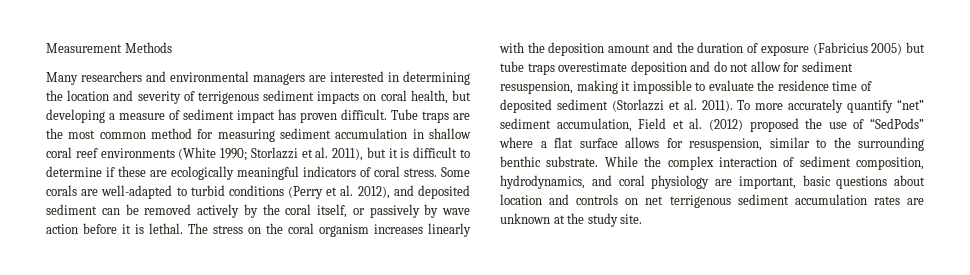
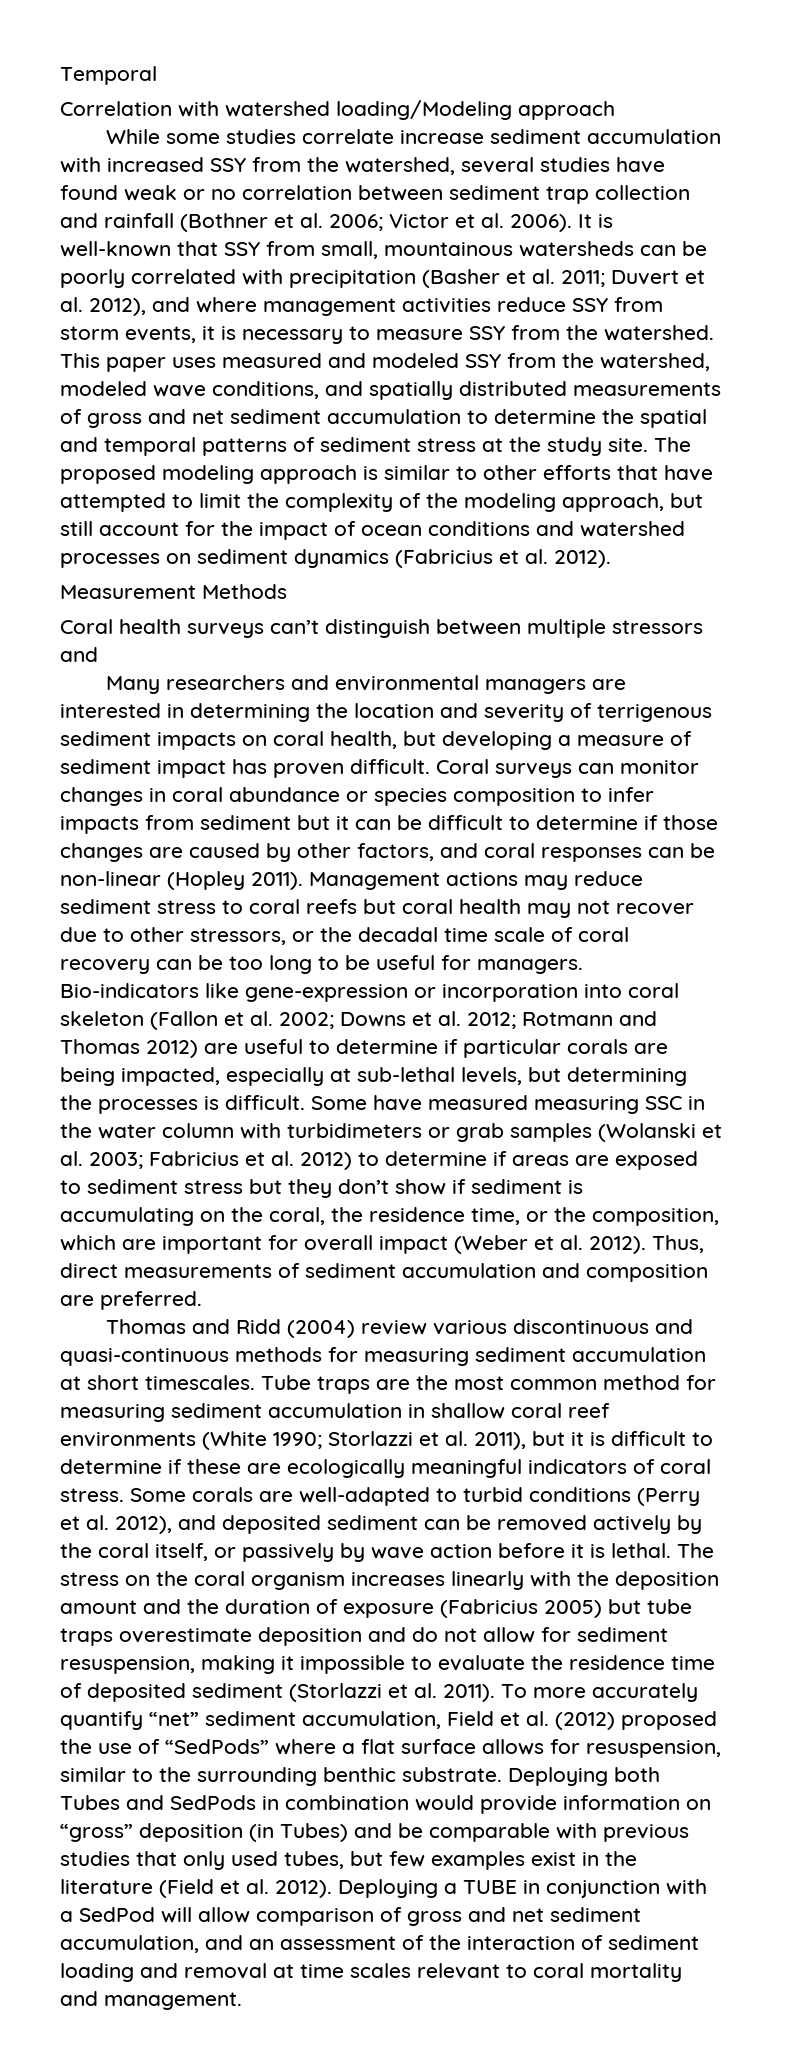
+ Temporal
+ Correlation with watershed loading/Modeling approach
+ While some studies correlate increase sediment accumulation with increased SSY from the watershed, several studies have found weak or no correlation between sediment trap collection and rainfall (Bothner et al. 2006; Victor et al. 2006). It is well-known that SSY from small, mountainous watersheds can be poorly correlated with precipitation (Basher et al. 2011; Duvert et al. 2012), and where management activities reduce SSY from storm events, it is necessary to measure SSY from the watershed. This paper uses measured and modeled SSY from the watershed, modeled wave conditions, and spatially distributed measurements of gross and net sediment accumulation to determine the spatial and temporal patterns of sediment stress at the study site. The proposed modeling approach is similar to other efforts that have attempted to limit the complexity of the modeling approach, but still account for the impact of ocean conditions and watershed processes on sediment dynamics (Fabricius et al. 2012).
  Measurement Methods
+ Coral health surveys can’t distinguish between multiple stressors and
+ Coral surveys can monitor changes in coral abundance or species composition to infer impacts from sediment but it can be difficult to determine if those changes are caused by other factors, and coral responses can be non-linear (Hopley 2011). Management actions may reduce sediment stress to coral reefs but coral health may not recover due to other stressors, or the decadal time scale of coral recovery can be too long to be useful for managers. Bio-indicators like gene-expression or incorporation into coral skeleton (Fallon et al. 2002; Downs et al. 2012; Rotmann and Thomas 2012) are useful to determine if particular corals are being impacted, especially at sub-lethal levels, but determining the processes is difficult. Some have measured measuring SSC in the water column with turbidimeters or grab samples (Wolanski et al. 2003; Fabricius et al. 2012) to determine if areas are exposed to sediment stress but they don’t show if sediment is accumulating on the coral, the residence time, or the composition, which are important for overall impact (Weber et al. 2012). Thus, direct measurements of sediment accumulation and composition are preferred.
+ Thomas and Ridd (2004) review various discontinuous and quasi-continuous methods for measuring sediment accumulation at short timescales.
- While the complex interaction of sediment composition, hydrodynamics, and coral physiology are important, basic questions about location and controls on net terrigenous sediment accumulation rates are unknown at the study site.
+ Deploying both Tubes and SedPods in combination would provide information on “gross” deposition (in Tubes) and be comparable with previous studies that only used tubes, but few examples exist in the literature (Field et al. 2012). Deploying a TUBE in conjunction with a SedPod will allow comparison of gross and net sediment accumulation, and an assessment of the interaction of sediment loading and removal at time scales relevant to coral mortality and management.

